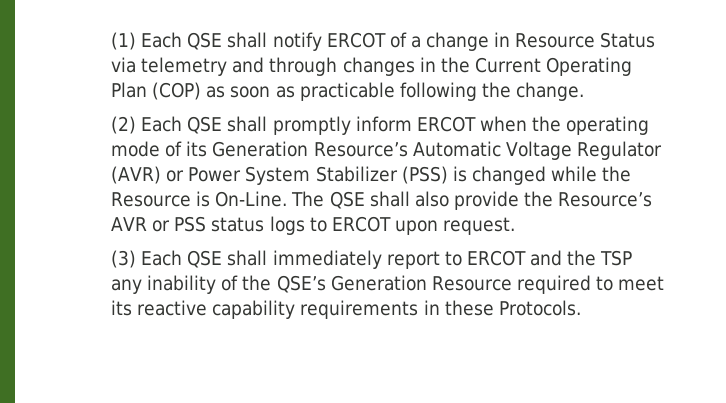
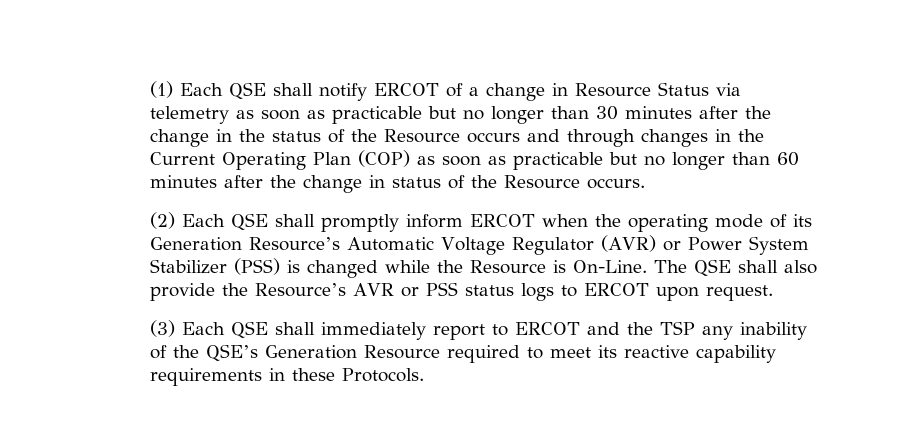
- (1) Each QSE shall notify ERCOT of a change in Resource Status via telemetry and through changes in the Current Operating Plan (COP) as soon as practicable following the change.
+ (1) Each QSE shall notify ERCOT of a change in Resource Status via telemetry as soon as practicable but no longer than 30 minutes after the change in the status of the Resource occurs and through changes in the Current Operating Plan (COP) as soon as practicable but no longer than 60 minutes after the change in status of the Resource occurs.

